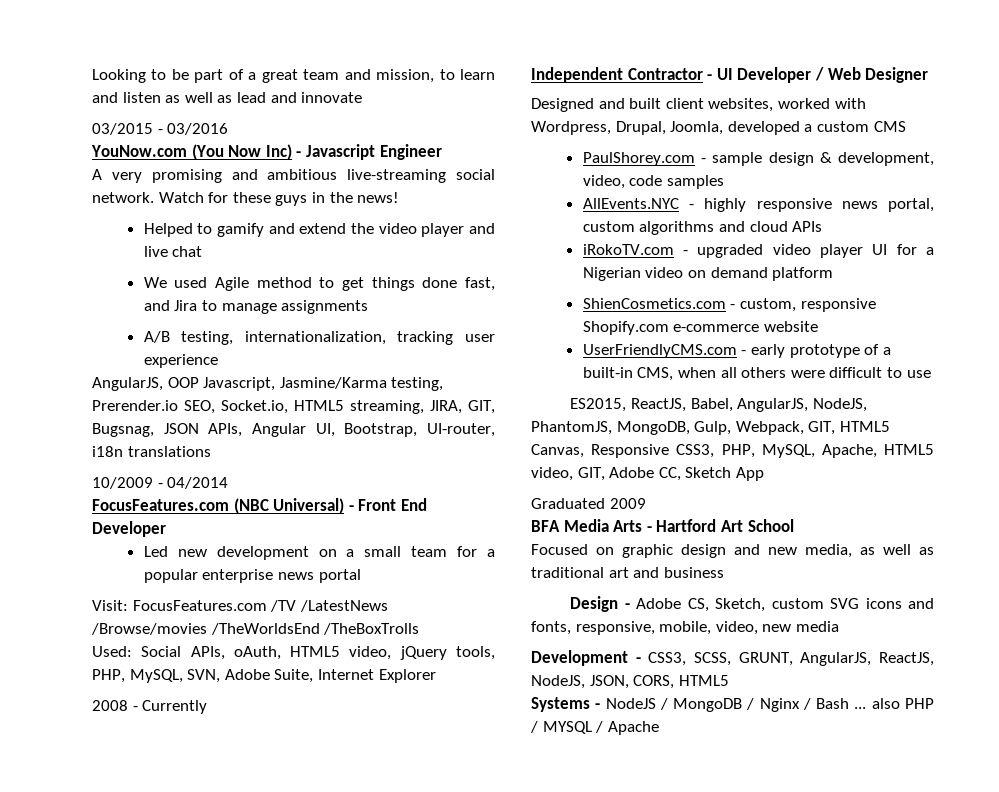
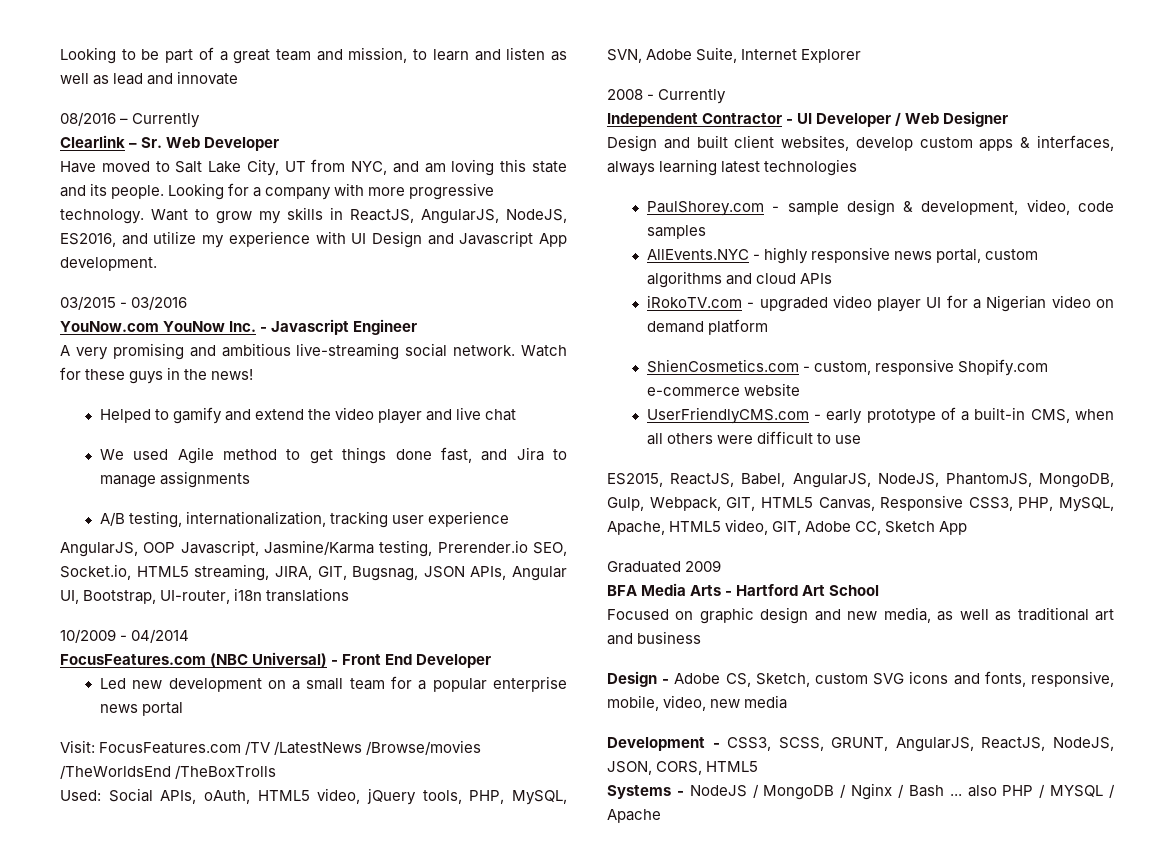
+ 08/2016 – Currently
+ Clearlink – Sr. Web Developer
+ Have moved to Salt Lake City, UT from NYC, and am loving this state and its people. Looking for a company with more progressive technology. Want to grow my skills in ReactJS, AngularJS, NodeJS, ES2016, and utilize my experience with UI Design and Javascript App development.
- YouNow.com (You Now Inc) - Javascript Engineer
+ YouNow.com YouNow Inc. - Javascript Engineer
- Designed and built client websites, worked with Wordpress, Drupal, Joomla, developed a custom CMS
+ Design and built client websites, develop custom apps & interfaces, always learning latest technologies

